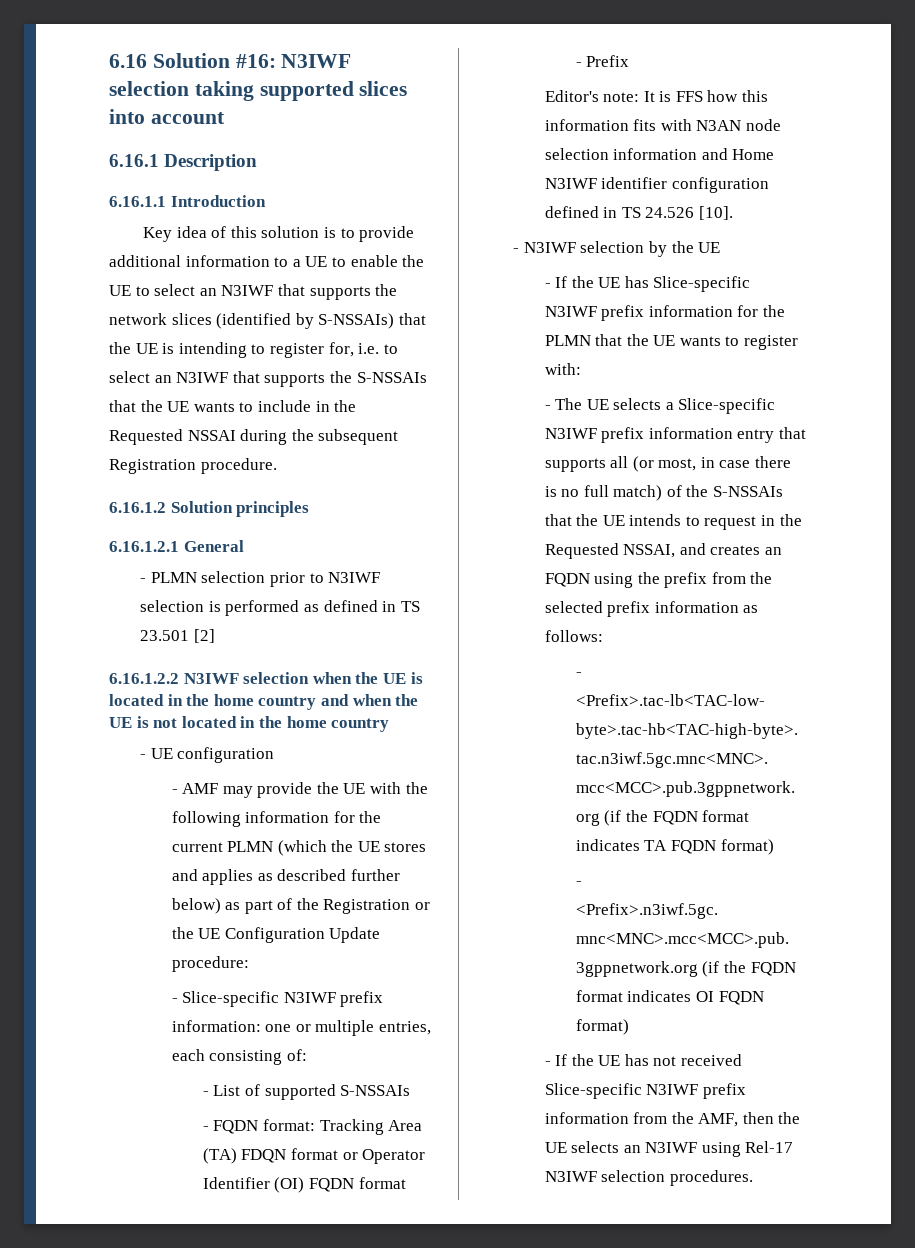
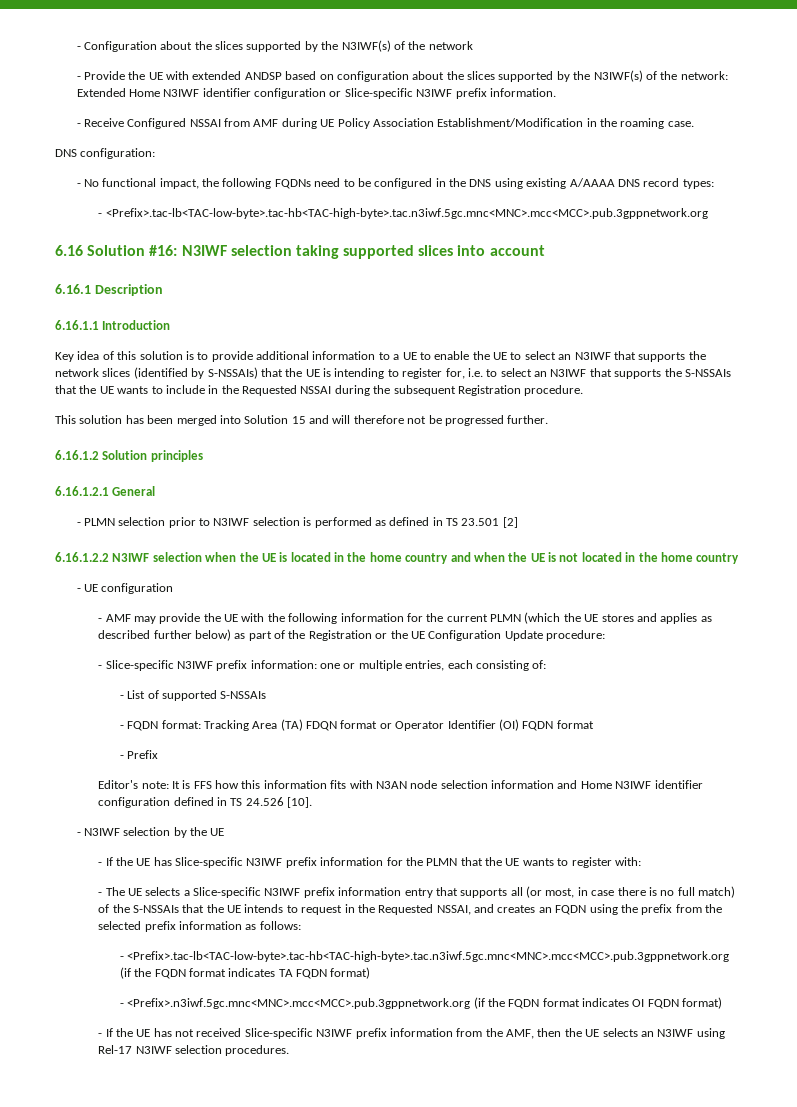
+ - Configuration about the slices supported by the N3IWF(s) of the network
+ - Provide the UE with extended ANDSP based on configuration about the slices supported by the N3IWF(s) of the network: Extended Home N3IWF identifier configuration or Slice-specific N3IWF prefix information.
+ - Receive Configured NSSAI from AMF during UE Policy Association Establishment/Modification in the roaming case.
+ DNS configuration:
+ - No functional impact, the following FQDNs need to be configured in the DNS using existing A/AAAA DNS record types:
+ - <Prefix>.tac-lb<TAC-low-byte>.tac-hb<TAC-high-byte>.tac.n3iwf.5gc.mnc<MNC>.mcc<MCC>.pub.3gppnetwork.org
+ This solution has been merged into Solution 15 and will therefore not be progressed further.

